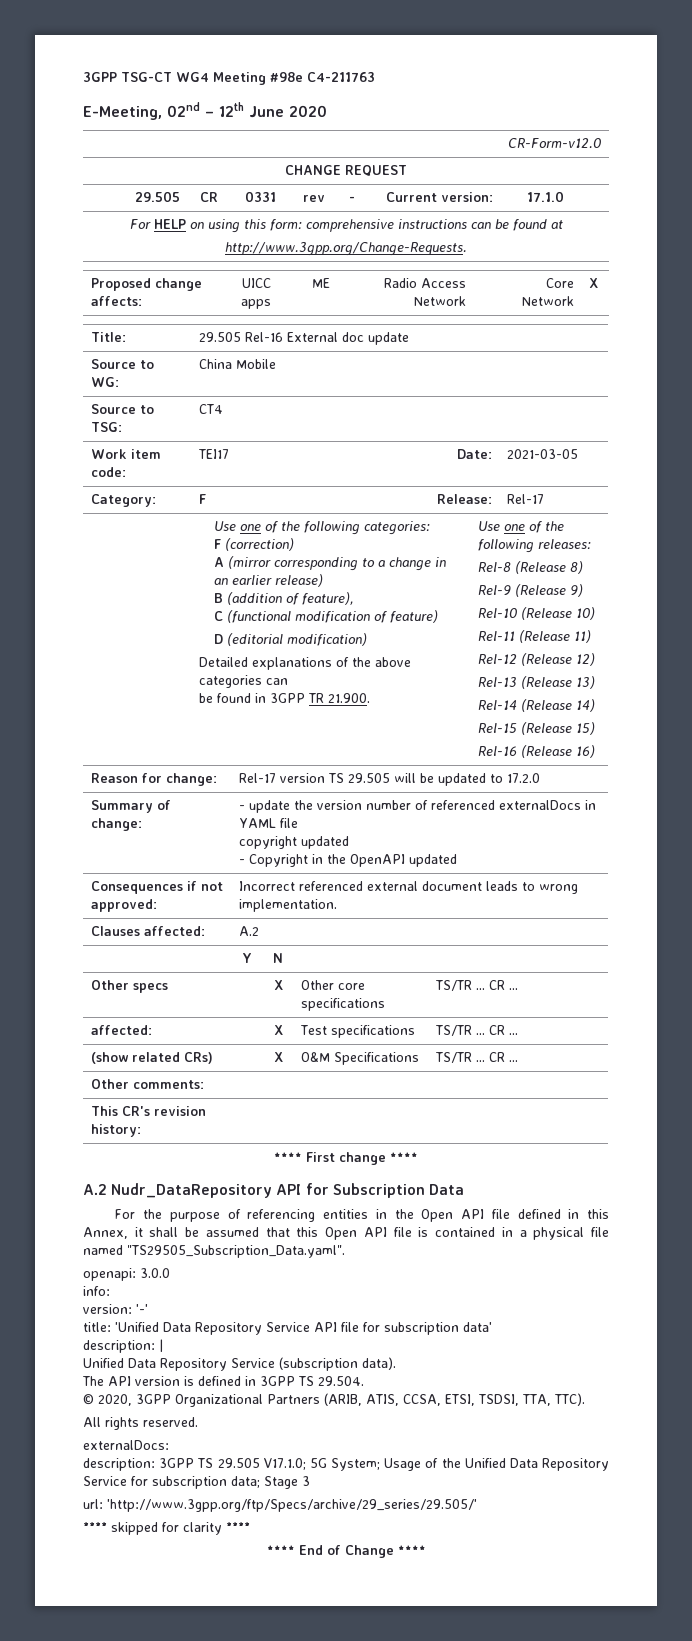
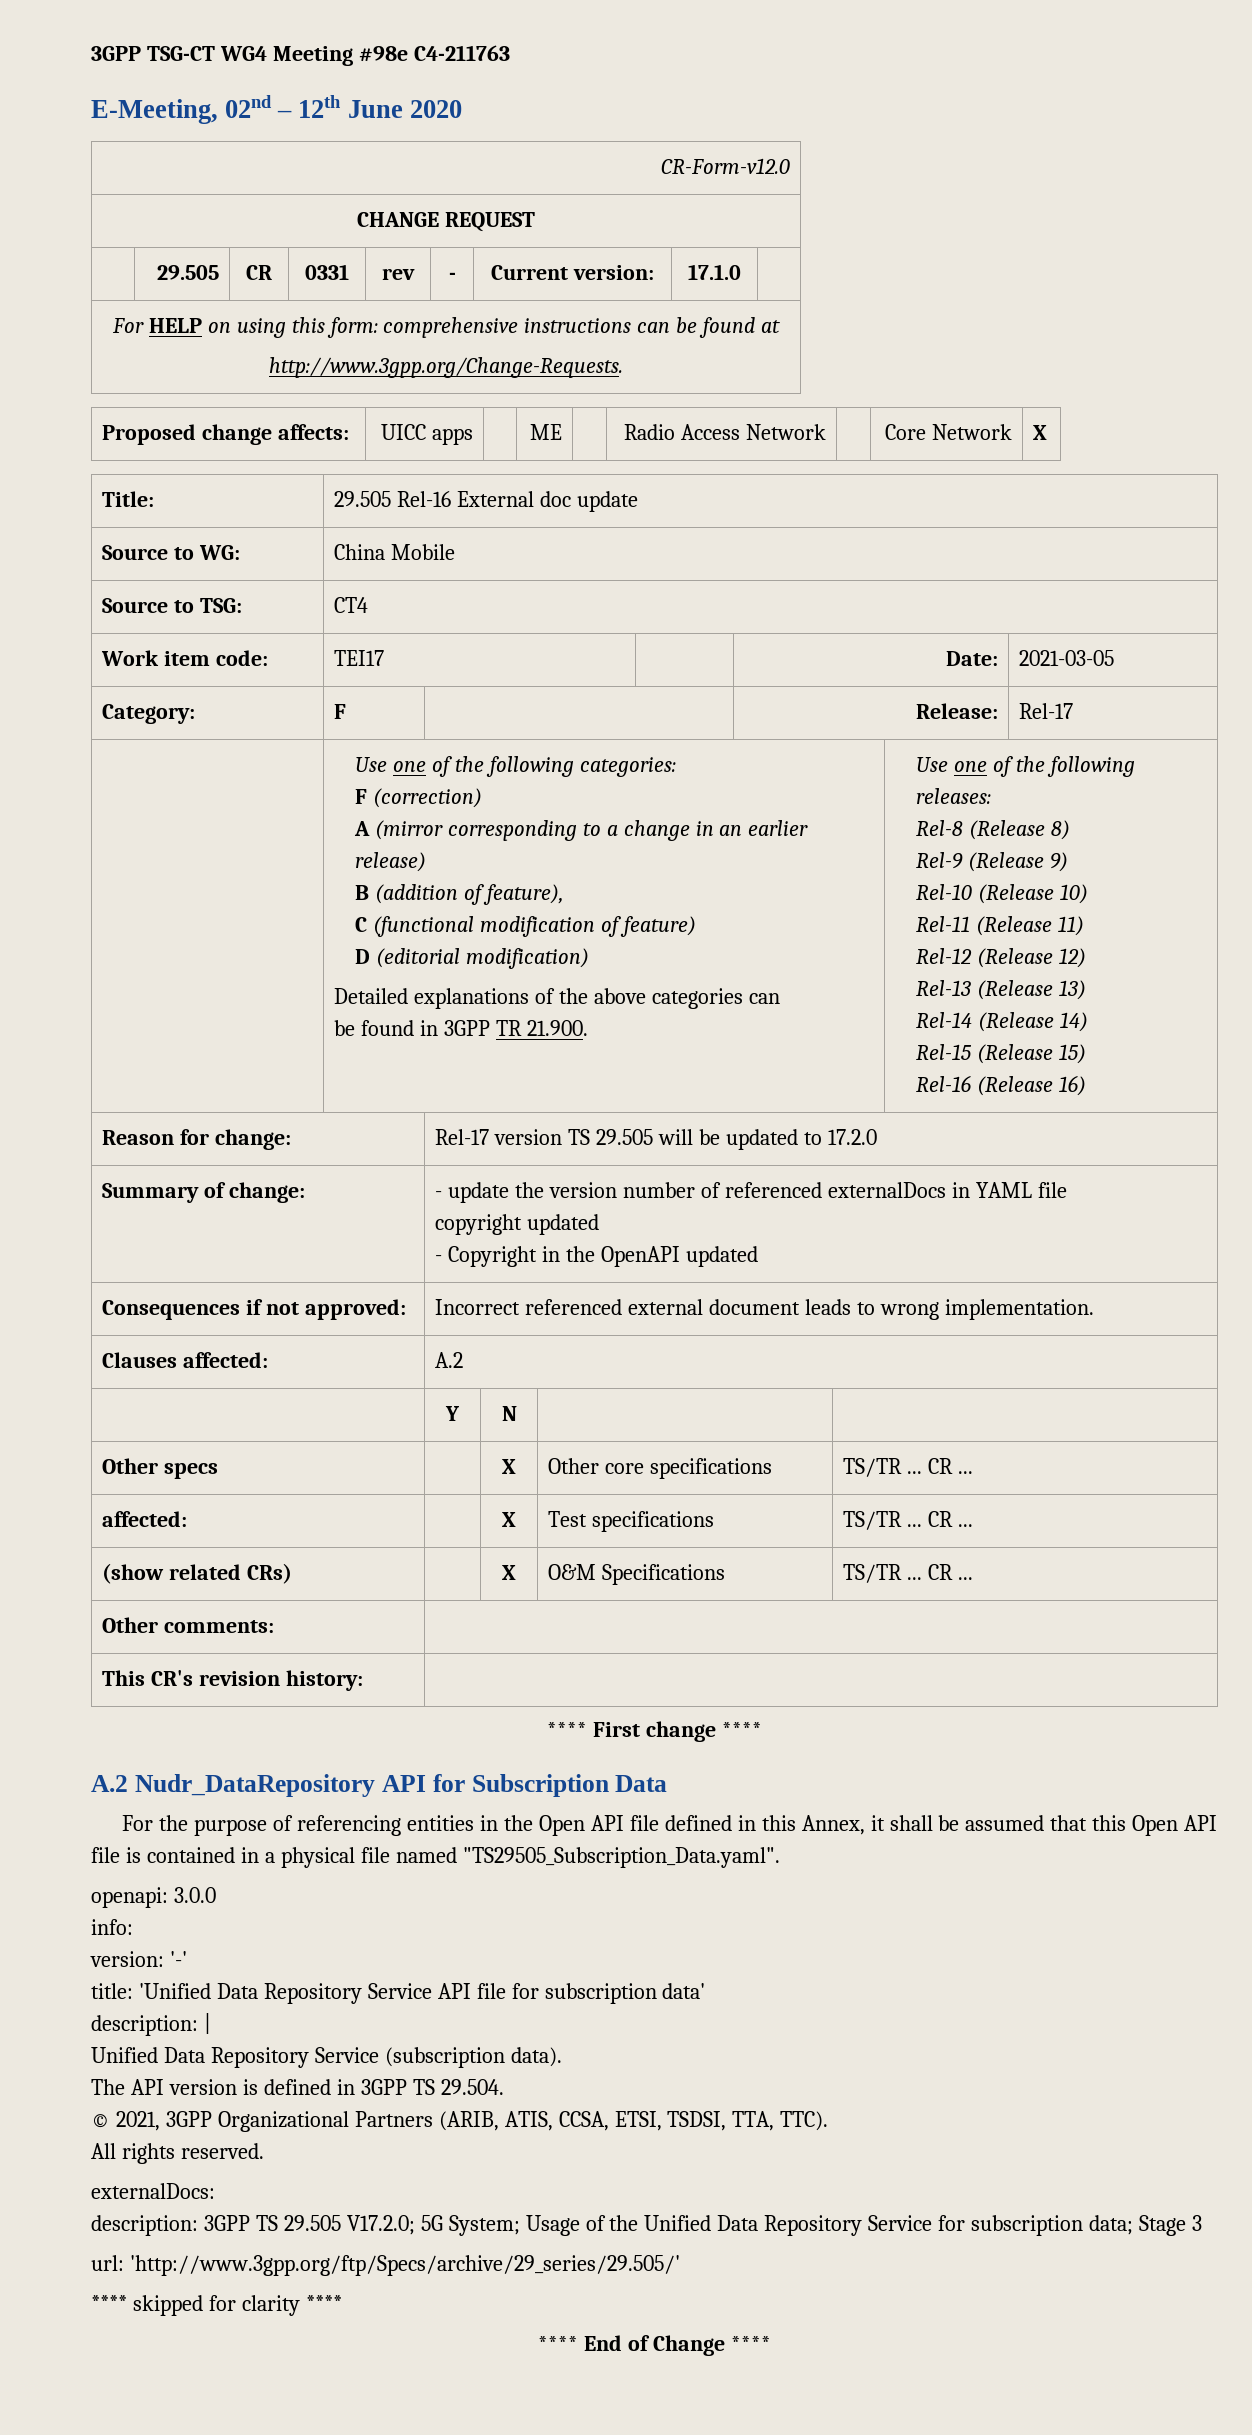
- © 2020, 3GPP Organizational Partners (ARIB, ATIS, CCSA, ETSI, TSDSI, TTA, TTC).
+ © 2021, 3GPP Organizational Partners (ARIB, ATIS, CCSA, ETSI, TSDSI, TTA, TTC).
- description: 3GPP TS 29.505 V17.1.0; 5G System; Usage of the Unified Data Repository Service for subscription data; Stage 3
+ description: 3GPP TS 29.505 V17.2.0; 5G System; Usage of the Unified Data Repository Service for subscription data; Stage 3

